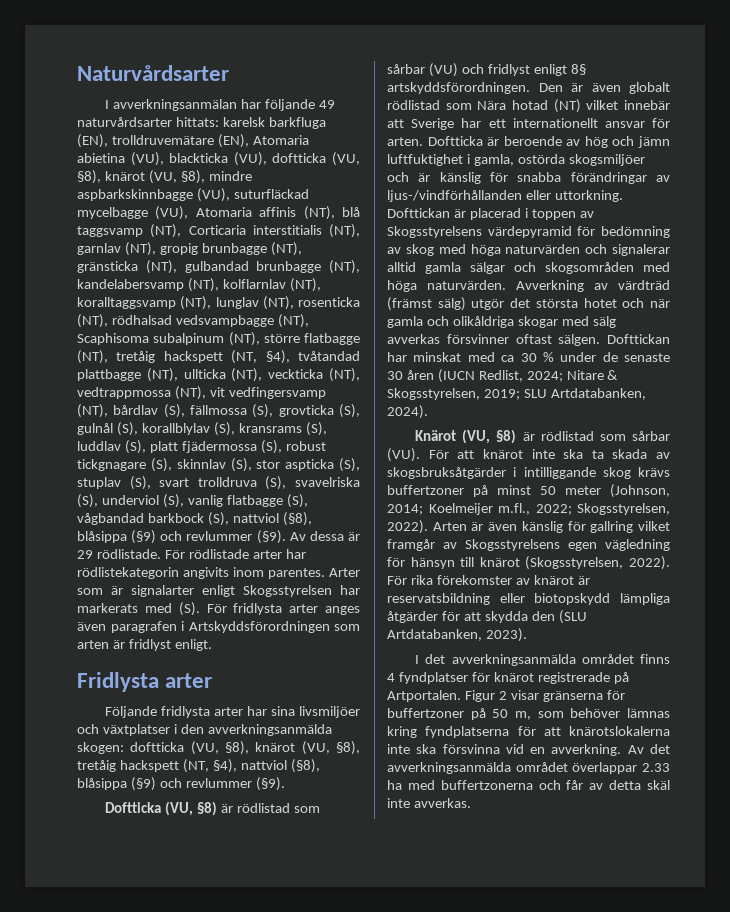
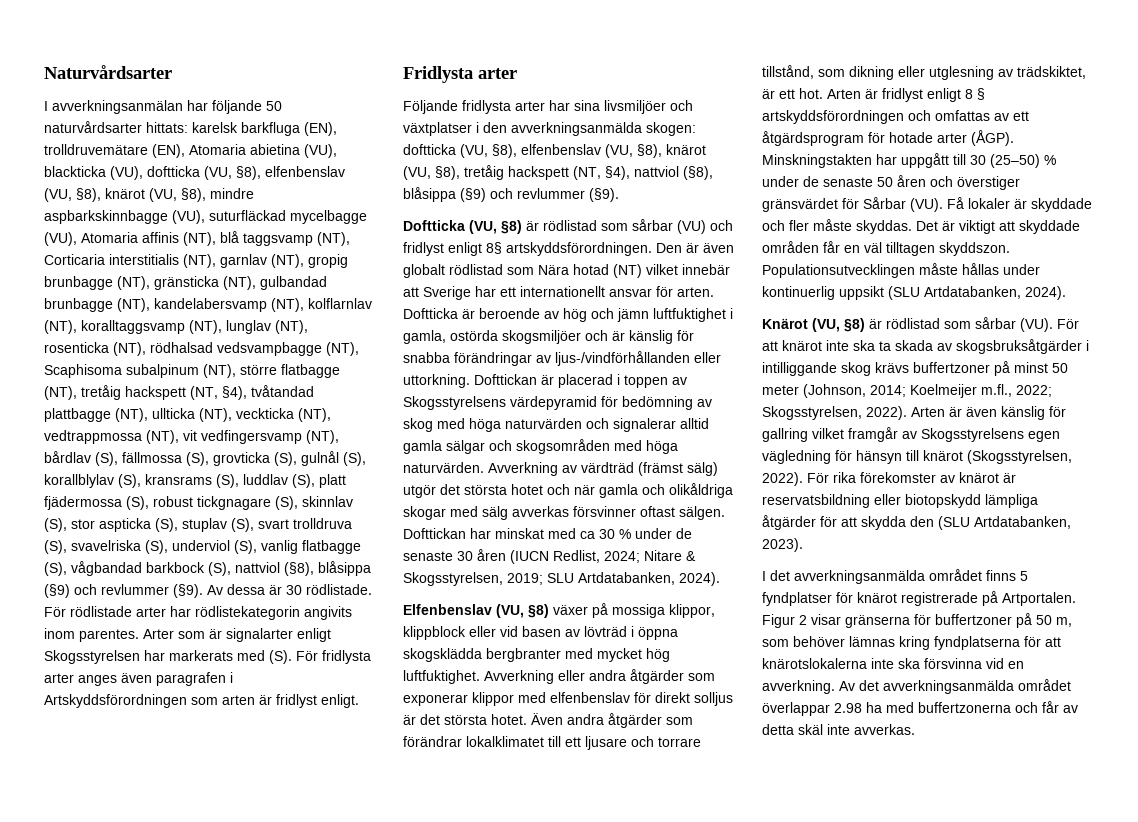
- I avverkningsanmälan har följande 49 naturvårdsarter hittats:
+ I avverkningsanmälan har följande 50 naturvårdsarter hittats:
- karelsk barkfluga (EN), trolldruvemätare (EN), Atomaria abietina (VU), blackticka (VU), doftticka (VU, §8), knärot (VU, §8), mindre aspbarkskinnbagge (VU), suturfläckad mycelbagge (VU), Atomaria affinis (NT), blå taggsvamp (NT), Corticaria interstitialis (NT), garnlav (NT), gropig brunbagge (NT), gränsticka (NT), gulbandad brunbagge (NT), kandelabersvamp (NT), kolflarnlav (NT), koralltaggsvamp (NT), lunglav (NT), rosenticka (NT), rödhalsad vedsvampbagge (NT), Scaphisoma subalpinum (NT), större flatbagge (NT), tretåig hackspett (NT, §4), tvåtandad plattbagge (NT), ullticka (NT), veckticka (NT), vedtrappmossa (NT), vit vedfingersvamp (NT), bårdlav (S), fällmossa (S), grovticka (S), gulnål (S), korallblylav (S), kransrams (S), luddlav (S), platt fjädermossa (S), robust tickgnagare (S), skinnlav (S), stor aspticka (S), stuplav (S), svart trolldruva (S), svavelriska (S), underviol (S), vanlig flatbagge (S), vågbandad barkbock (S), nattviol (§8), blåsippa (§9) och revlummer (§9).
+ karelsk barkfluga (EN), trolldruvemätare (EN), Atomaria abietina (VU), blackticka (VU), doftticka (VU, §8), elfenbenslav (VU, §8), knärot (VU, §8), mindre aspbarkskinnbagge (VU), suturfläckad mycelbagge (VU), Atomaria affinis (NT), blå taggsvamp (NT), Corticaria interstitialis (NT), garnlav (NT), gropig brunbagge (NT), gränsticka (NT), gulbandad brunbagge (NT), kandelabersvamp (NT), kolflarnlav (NT), koralltaggsvamp (NT), lunglav (NT), rosenticka (NT), rödhalsad vedsvampbagge (NT), Scaphisoma subalpinum (NT), större flatbagge (NT), tretåig hackspett (NT, §4), tvåtandad plattbagge (NT), ullticka (NT), veckticka (NT), vedtrappmossa (NT), vit vedfingersvamp (NT), bårdlav (S), fällmossa (S), grovticka (S), gulnål (S), korallblylav (S), kransrams (S), luddlav (S), platt fjädermossa (S), robust tickgnagare (S), skinnlav (S), stor aspticka (S), stuplav (S), svart trolldruva (S), svavelriska (S), underviol (S), vanlig flatbagge (S), vågbandad barkbock (S), nattviol (§8), blåsippa (§9) och revlummer (§9).
- Av dessa är 29 rödlistade.
+ Av dessa är 30 rödlistade.
- Följande fridlysta arter har sina livsmiljöer och växtplatser i den avverkningsanmälda skogen: doftticka (VU, §8), knärot (VU, §8), tretåig hackspett (NT, §4), nattviol (§8), blåsippa (§9) och revlummer (§9).
+ Följande fridlysta arter har sina livsmiljöer och växtplatser i den avverkningsanmälda skogen: doftticka (VU, §8), elfenbenslav (VU, §8), knärot (VU, §8), tretåig hackspett (NT, §4), nattviol (§8), blåsippa (§9) och revlummer (§9).
+ Elfenbenslav (VU, §8) växer på mossiga klippor, klippblock eller vid basen av lövträd i öppna skogsklädda bergbranter med mycket hög luftfuktighet. Avverkning eller andra åtgärder som exponerar klippor med elfenbenslav för direkt solljus är det största hotet. Även andra åtgärder som förändrar lokalklimatet till ett ljusare och torrare tillstånd, som dikning eller utglesning av trädskiktet, är ett hot. Arten är fridlyst enligt 8 § artskyddsförordningen och omfattas av ett åtgärdsprogram för hotade arter (ÅGP). Minskningstakten har uppgått till 30 (25–50) % under de senaste 50 åren och överstiger gränsvärdet för Sårbar (VU). Få lokaler är skyddade och fler måste skyddas. Det är viktigt att skyddade områden får en väl tilltagen skyddszon. Populationsutvecklingen måste hållas under kontinuerlig uppsikt (SLU Artdatabanken, 2024).
- I det avverkningsanmälda området finns 4 fyndplatser för knärot registrerade på Artportalen.
+ I det avverkningsanmälda området finns 5 fyndplatser för knärot registrerade på Artportalen.
- Av det avverkningsanmälda området överlappar 2.33 ha med buffertzonerna och får av detta skäl inte avverkas.
+ Av det avverkningsanmälda området överlappar 2.98 ha med buffertzonerna och får av detta skäl inte avverkas.

